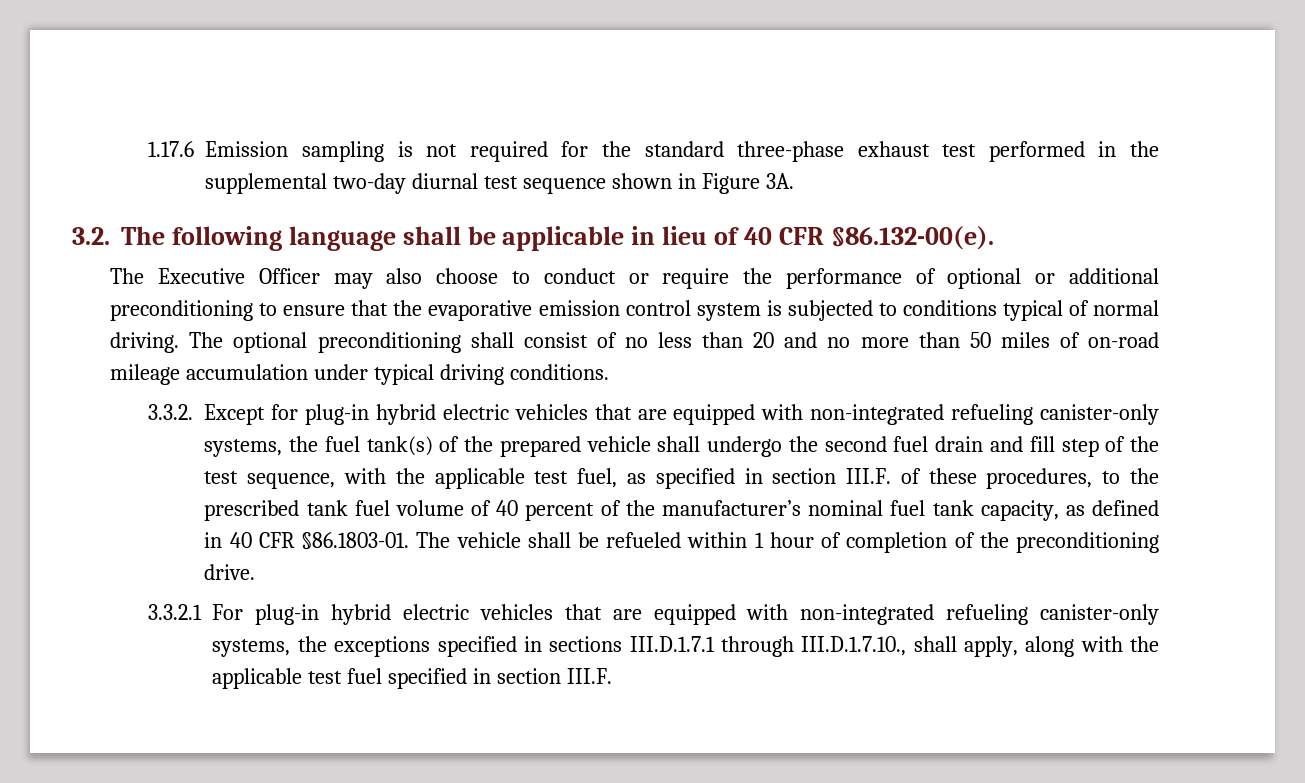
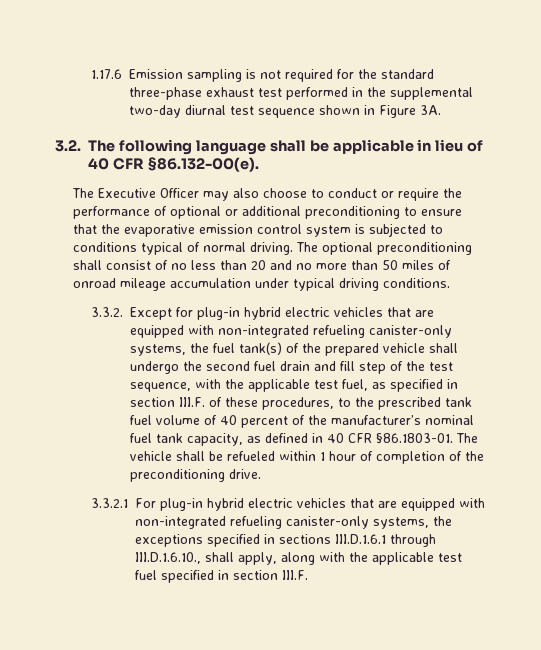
- The optional preconditioning shall consist of no less than 20 and no more than 50 miles of on-road mileage accumulation under typical driving conditions.
+ The optional preconditioning shall consist of no less than 20 and no more than 50 miles of onroad mileage accumulation under typical driving conditions.
- 3.3.2.1 For plug-in hybrid electric vehicles that are equipped with non-integrated refueling canister-only systems, the exceptions specified in sections III.D.1.7.1 through III.D.1.7.10., shall apply, along with the applicable test fuel specified in section III.F.
+ 3.3.2.1 For plug-in hybrid electric vehicles that are equipped with non-integrated refueling canister-only systems, the exceptions specified in sections III.D.1.6.1 through III.D.1.6.10., shall apply, along with the applicable test fuel specified in section III.F.

